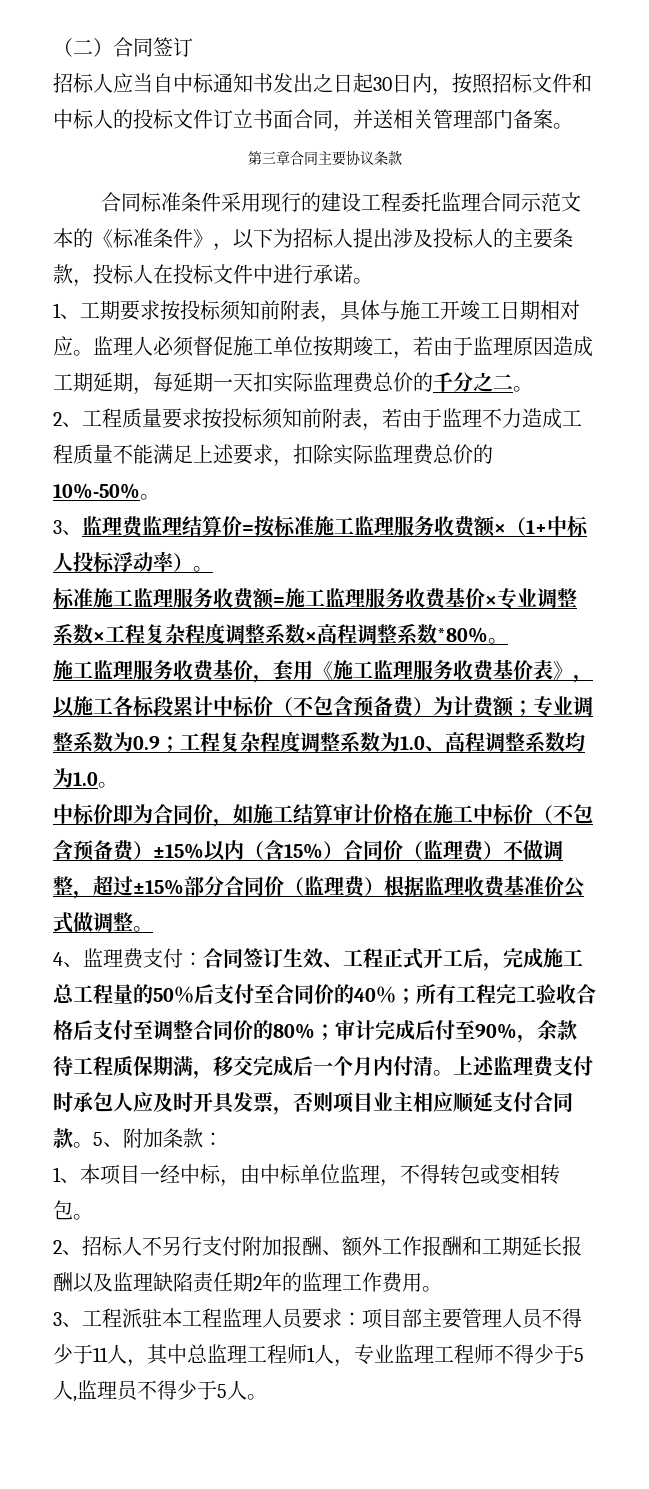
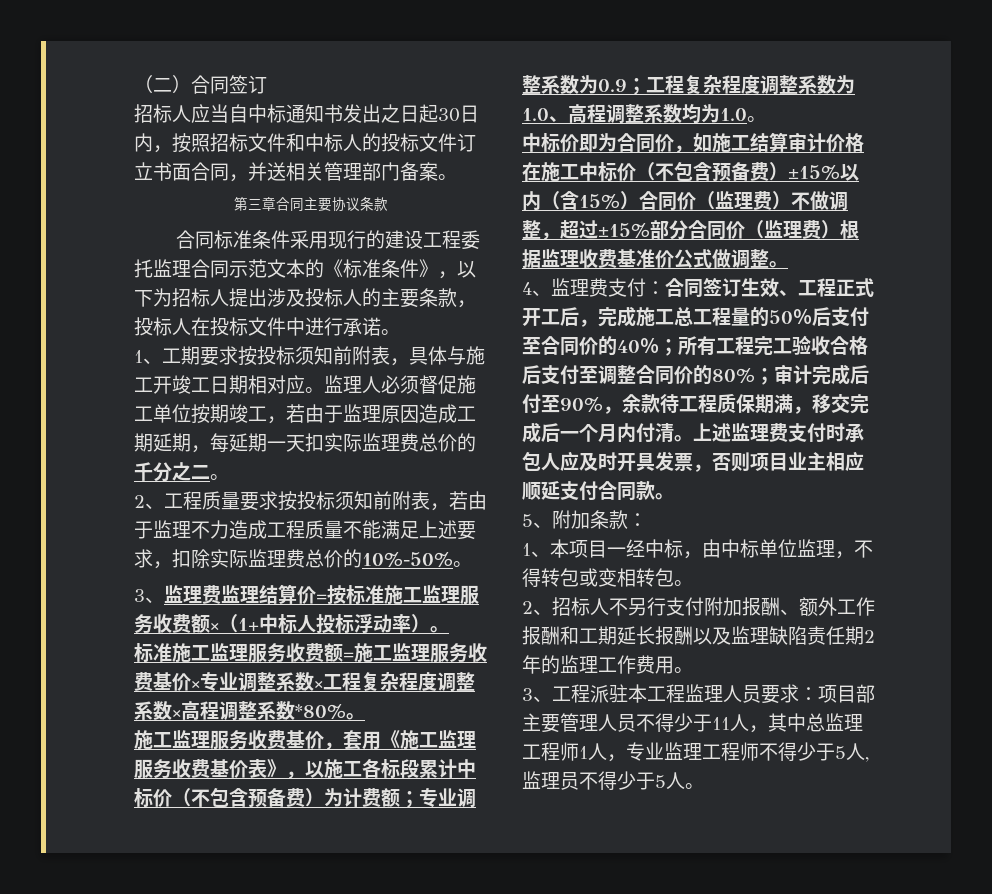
- 上述监理费支付时承包人应及时开具发票，否则项目业主相应顺延支付合同款。5、附加条款：
+ 上述监理费支付时承包人应及时开具发票，否则项目业主相应顺延支付合同款。
+ 5、附加条款：

